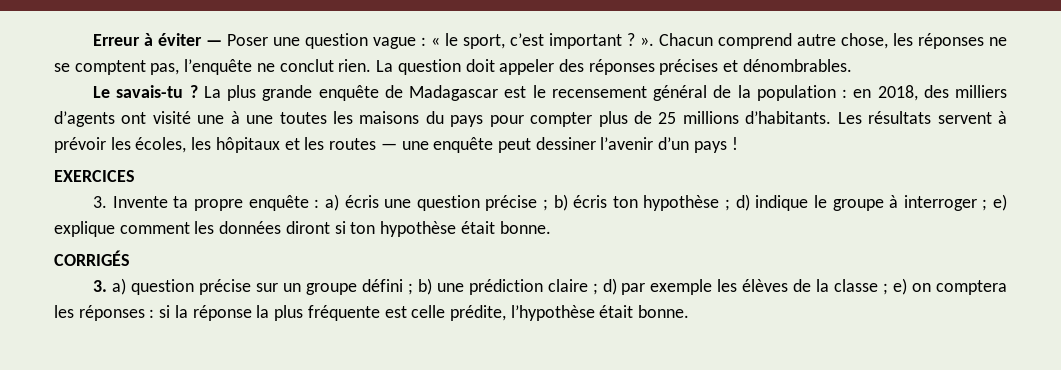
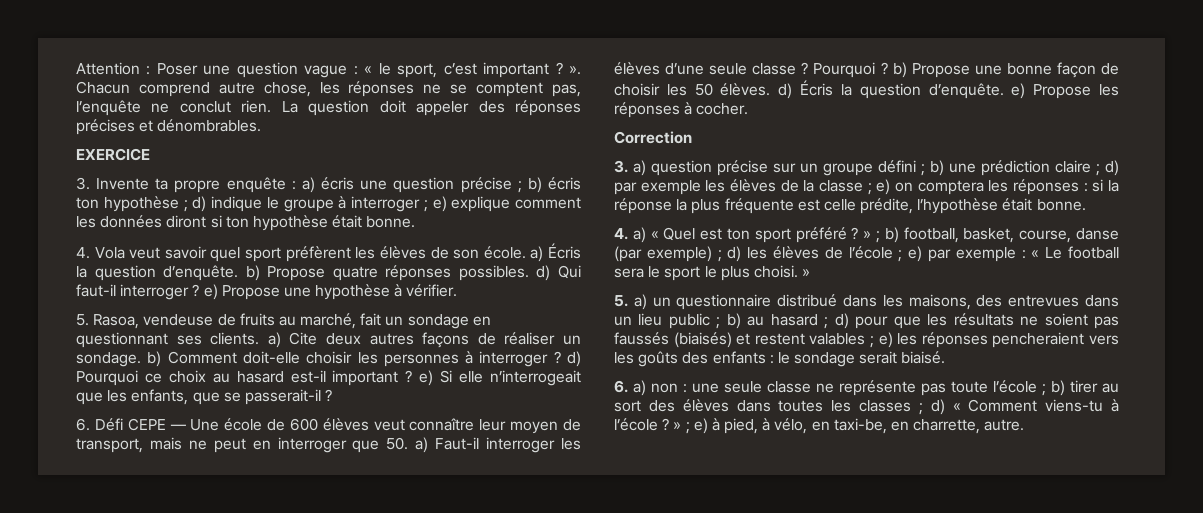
- Erreur à éviter — Poser une question vague : « le sport, c’est important ? ».
+ Attention : Poser une question vague : « le sport, c’est important ? ».
- Le savais-tu ? La plus grande enquête de Madagascar est le recensement général de la population : en 2018, des milliers d’agents ont visité une à une toutes les maisons du pays pour compter plus de 25 millions d’habitants. Les résultats servent à prévoir les écoles, les hôpitaux et les routes — une enquête peut dessiner l’avenir d’un pays !
- EXERCICES
+ EXERCICE
- CORRIGÉS
+ 4. Vola veut savoir quel sport préfèrent les élèves de son école. a) Écris la question d’enquête. b) Propose quatre réponses possibles. d) Qui faut-il interroger ? e) Propose une hypothèse à vérifier.
+ 5. Rasoa, vendeuse de fruits au marché, fait un sondage en questionnant ses clients. a) Cite deux autres façons de réaliser un sondage. b) Comment doit-elle choisir les personnes à interroger ? d) Pourquoi ce choix au hasard est-il important ? e) Si elle n’interrogeait que les enfants, que se passerait-il ?
+ 6. Défi CEPE — Une école de 600 élèves veut connaître leur moyen de transport, mais ne peut en interroger que 50. a) Faut-il interroger les élèves d’une seule classe ? Pourquoi ? b) Propose une bonne façon de choisir les 50 élèves. d) Écris la question d’enquête. e) Propose les réponses à cocher.
+ Correction
+ 4. a) « Quel est ton sport préféré ? » ; b) football, basket, course, danse (par exemple) ; d) les élèves de l’école ; e) par exemple : « Le football sera le sport le plus choisi. »
+ 5. a) un questionnaire distribué dans les maisons, des entrevues dans un lieu public ; b) au hasard ; d) pour que les résultats ne soient pas faussés (biaisés) et restent valables ; e) les réponses pencheraient vers les goûts des enfants : le sondage serait biaisé.
+ 6. a) non : une seule classe ne représente pas toute l’école ; b) tirer au sort des élèves dans toutes les classes ; d) « Comment viens-tu à l’école ? » ; e) à pied, à vélo, en taxi-be, en charrette, autre.

